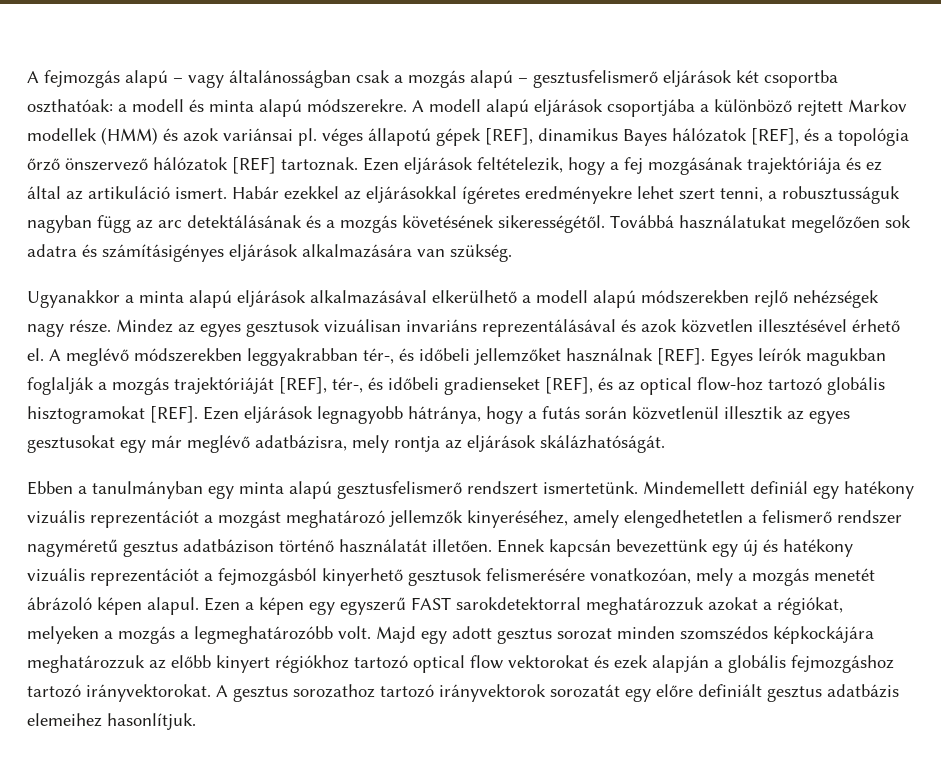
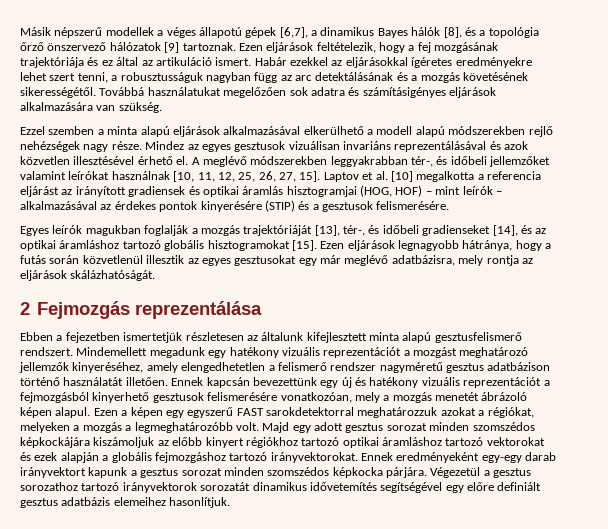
- A fejmozgás alapú – vagy általánosságban csak a mozgás alapú – gesztusfelismerő eljárások két csoportba oszthatóak: a modell és minta alapú módszerekre. A modell alapú eljárások csoportjába a különböző rejtett Markov modellek (HMM) és azok variánsai pl. véges állapotú gépek [REF], dinamikus Bayes hálózatok [REF], és a topológia őrző önszervező hálózatok [REF] tartoznak.
+ Másik népszerű modellek a véges állapotú gépek [6,7], a dinamikus Bayes hálók [8], és a topológia őrző önszervező hálózatok [9] tartoznak.
- Ugyanakkor a minta alapú eljárások alkalmazásával elkerülhető a modell alapú módszerekben rejlő nehézségek nagy része.
+ Ezzel szemben a minta alapú eljárások alkalmazásával elkerülhető a modell alapú módszerekben rejlő nehézségek nagy része.
- A meglévő módszerekben leggyakrabban tér-, és időbeli jellemzőket használnak [REF]. Egyes leírók magukban foglalják a mozgás trajektóriáját [REF], tér-, és időbeli gradienseket [REF], és az optical flow-hoz tartozó globális hisztogramokat [REF].
+ A meglévő módszerekben leggyakrabban tér-, és időbeli jellemzőket valamint leírókat használnak [10, 11, 12, 25, 26, 27, 15]. Laptov et al. [10] megalkotta a referencia eljárást az irányított gradiensek és optikai áramlás hisztogramjai (HOG, HOF) – mint leírók – alkalmazásával az érdekes pontok kinyerésére (STIP) és a gesztusok felismerésére.
+ Egyes leírók magukban foglalják a mozgás trajektóriáját [13], tér-, és időbeli gradienseket [14], és az optikai áramláshoz tartozó globális hisztogramokat [15].
+ 2 Fejmozgás reprezentálása
- Ebben a tanulmányban egy minta alapú gesztusfelismerő rendszert ismertetünk. Mindemellett definiál egy hatékony vizuális reprezentációt a mozgást meghatározó jellemzők kinyeréséhez, amely elengedhetetlen a felismerő rendszer nagyméretű gesztus adatbázison történő használatát illetően.
+ Ebben a fejezetben ismertetjük részletesen az általunk kifejlesztett minta alapú gesztusfelismerő rendszert. Mindemellett megadunk egy hatékony vizuális reprezentációt a mozgást meghatározó jellemzők kinyeréséhez, amely elengedhetetlen a felismerő rendszer nagyméretű gesztus adatbázison történő használatát illetően.
- Majd egy adott gesztus sorozat minden szomszédos képkockájára meghatározzuk az előbb kinyert régiókhoz tartozó optical flow vektorokat és ezek alapján a globális fejmozgáshoz tartozó irányvektorokat.
+ Majd egy adott gesztus sorozat minden szomszédos képkockájára kiszámoljuk az előbb kinyert régiókhoz tartozó optikai áramláshoz tartozó vektorokat és ezek alapján a globális fejmozgáshoz tartozó irányvektorokat.
- A gesztus sorozathoz tartozó irányvektorok sorozatát egy előre definiált gesztus adatbázis elemeihez hasonlítjuk.
+ Ennek eredményeként egy-egy darab irányvektort kapunk a gesztus sorozat minden szomszédos képkocka párjára. Végezetül a gesztus sorozathoz tartozó irányvektorok sorozatát dinamikus idővetemítés segítségével egy előre definiált gesztus adatbázis elemeihez hasonlítjuk.

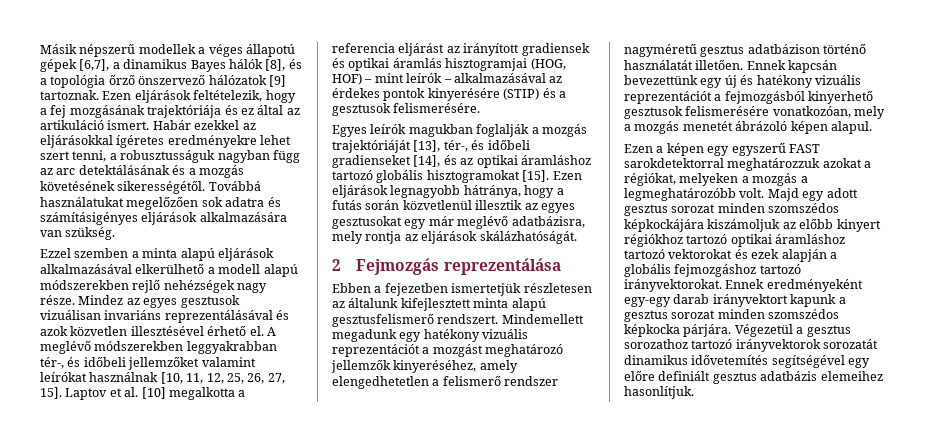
- Ennek kapcsán bevezettünk egy új és hatékony vizuális reprezentációt a fejmozgásból kinyerhető gesztusok felismerésére vonatkozóan, mely a mozgás menetét ábrázoló képen alapul. Ezen a képen egy egyszerű FAST sarokdetektorral meghatározzuk azokat a régiókat, melyeken a mozgás a legmeghatározóbb volt.
+ Ennek kapcsán bevezettünk egy új és hatékony vizuális reprezentációt a fejmozgásból kinyerhető gesztusok felismerésére vonatkozóan, mely a mozgás menetét ábrázoló képen alapul.
+ Ezen a képen egy egyszerű FAST sarokdetektorral meghatározzuk azokat a régiókat, melyeken a mozgás a legmeghatározóbb volt.

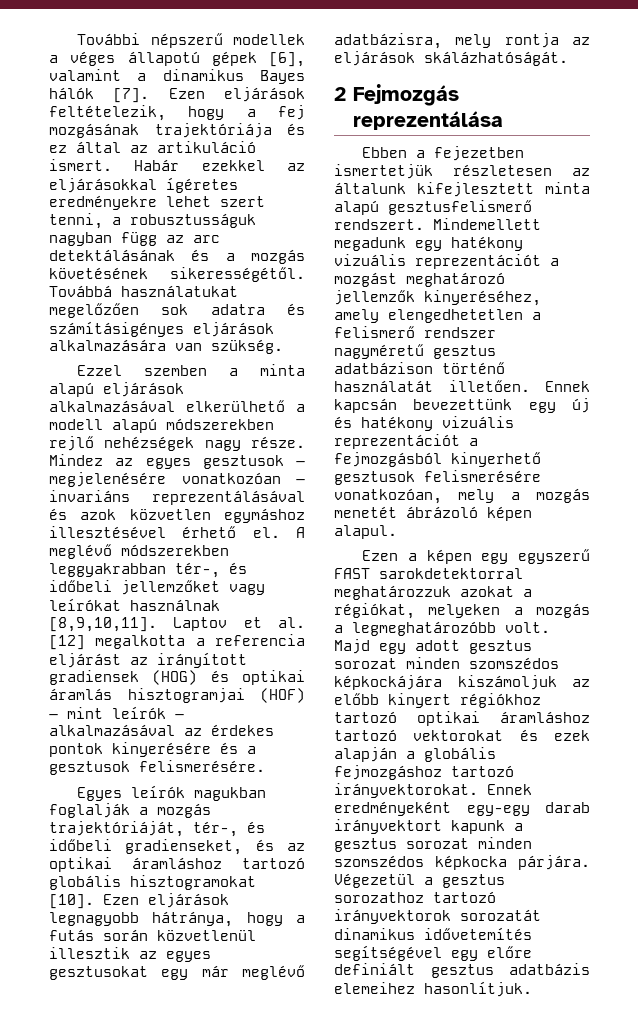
- Másik népszerű modellek a véges állapotú gépek [6,7], a dinamikus Bayes hálók [8], és a topológia őrző önszervező hálózatok [9] tartoznak.
+ További népszerű modellek a véges állapotú gépek [6], valamint a dinamikus Bayes hálók [7].
- Mindez az egyes gesztusok vizuálisan invariáns reprezentálásával és azok közvetlen illesztésével érhető el.
+ Mindez az egyes gesztusok – megjelenésére vonatkozóan – invariáns reprezentálásával és azok közvetlen egymáshoz illesztésével érhető el.
- A meglévő módszerekben leggyakrabban tér-, és időbeli jellemzőket valamint leírókat használnak [10, 11, 12, 25, 26, 27, 15].
+ A meglévő módszerekben leggyakrabban tér-, és időbeli jellemzőket vagy leírókat használnak [8,9,10,11].
- Laptov et al. [10] megalkotta a referencia eljárást az irányított gradiensek és optikai áramlás hisztogramjai (HOG, HOF) – mint leírók – alkalmazásával az érdekes pontok kinyerésére (STIP) és a gesztusok felismerésére.
+ Laptov et al. [12] megalkotta a referencia eljárást az irányított gradiensek (HOG) és optikai áramlás hisztogramjai (HOF) – mint leírók – alkalmazásával az érdekes pontok kinyerésére és a gesztusok felismerésére.
- Egyes leírók magukban foglalják a mozgás trajektóriáját [13], tér-, és időbeli gradienseket [14], és az optikai áramláshoz tartozó globális hisztogramokat [15].
+ Egyes leírók magukban foglalják a mozgás trajektóriáját, tér-, és időbeli gradienseket, és az optikai áramláshoz tartozó globális hisztogramokat [10].

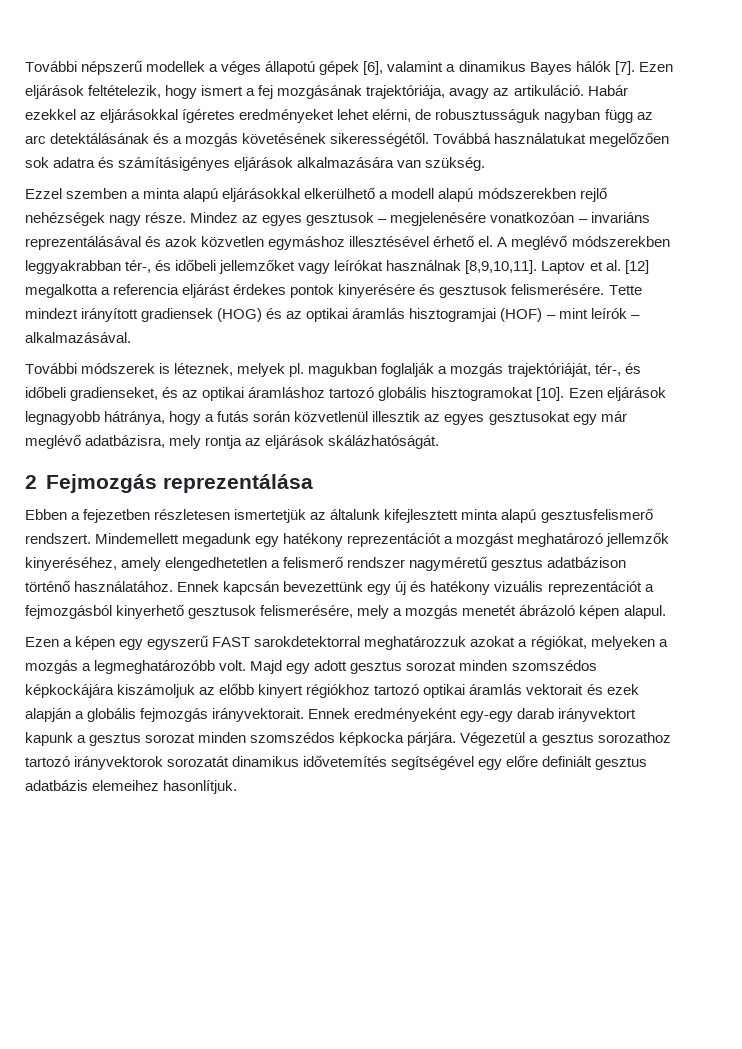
- Ezen eljárások feltételezik, hogy a fej mozgásának trajektóriája és ez által az artikuláció ismert.
+ Ezen eljárások feltételezik, hogy ismert a fej mozgásának trajektóriája, avagy az artikuláció.
- Habár ezekkel az eljárásokkal ígéretes eredményekre lehet szert tenni, a robusztusságuk nagyban függ az arc detektálásának és a mozgás követésének sikerességétől.
+ Habár ezekkel az eljárásokkal ígéretes eredményeket lehet elérni, de robusztusságuk nagyban függ az arc detektálásának és a mozgás követésének sikerességétől.
- Ezzel szemben a minta alapú eljárások alkalmazásával elkerülhető a modell alapú módszerekben rejlő nehézségek nagy része.
+ Ezzel szemben a minta alapú eljárásokkal elkerülhető a modell alapú módszerekben rejlő nehézségek nagy része.
- Laptov et al. [12] megalkotta a referencia eljárást az irányított gradiensek (HOG) és optikai áramlás hisztogramjai (HOF) – mint leírók – alkalmazásával az érdekes pontok kinyerésére és a gesztusok felismerésére.
- Egyes leírók magukban foglalják a mozgás trajektóriáját, tér-, és időbeli gradienseket, és az optikai áramláshoz tartozó globális hisztogramokat [10].
+ Laptov et al. [12] megalkotta a referencia eljárást érdekes pontok kinyerésére és gesztusok felismerésére. Tette mindezt irányított gradiensek (HOG) és az optikai áramlás hisztogramjai (HOF) – mint leírók – alkalmazásával.
+ További módszerek is léteznek, melyek pl. magukban foglalják a mozgás trajektóriáját, tér-, és időbeli gradienseket, és az optikai áramláshoz tartozó globális hisztogramokat [10].
- Ebben a fejezetben ismertetjük részletesen az általunk kifejlesztett minta alapú gesztusfelismerő rendszert.
+ Ebben a fejezetben részletesen ismertetjük az általunk kifejlesztett minta alapú gesztusfelismerő rendszert.
- Mindemellett megadunk egy hatékony vizuális reprezentációt a mozgást meghatározó jellemzők kinyeréséhez, amely elengedhetetlen a felismerő rendszer nagyméretű gesztus adatbázison történő használatát illetően.
+ Mindemellett megadunk egy hatékony reprezentációt a mozgást meghatározó jellemzők kinyeréséhez, amely elengedhetetlen a felismerő rendszer nagyméretű gesztus adatbázison történő használatához.
- Ennek kapcsán bevezettünk egy új és hatékony vizuális reprezentációt a fejmozgásból kinyerhető gesztusok felismerésére vonatkozóan, mely a mozgás menetét ábrázoló képen alapul.
+ Ennek kapcsán bevezettünk egy új és hatékony vizuális reprezentációt a fejmozgásból kinyerhető gesztusok felismerésére, mely a mozgás menetét ábrázoló képen alapul.
- Majd egy adott gesztus sorozat minden szomszédos képkockájára kiszámoljuk az előbb kinyert régiókhoz tartozó optikai áramláshoz tartozó vektorokat és ezek alapján a globális fejmozgáshoz tartozó irányvektorokat.
+ Majd egy adott gesztus sorozat minden szomszédos képkockájára kiszámoljuk az előbb kinyert régiókhoz tartozó optikai áramlás vektorait és ezek alapján a globális fejmozgás irányvektorait.

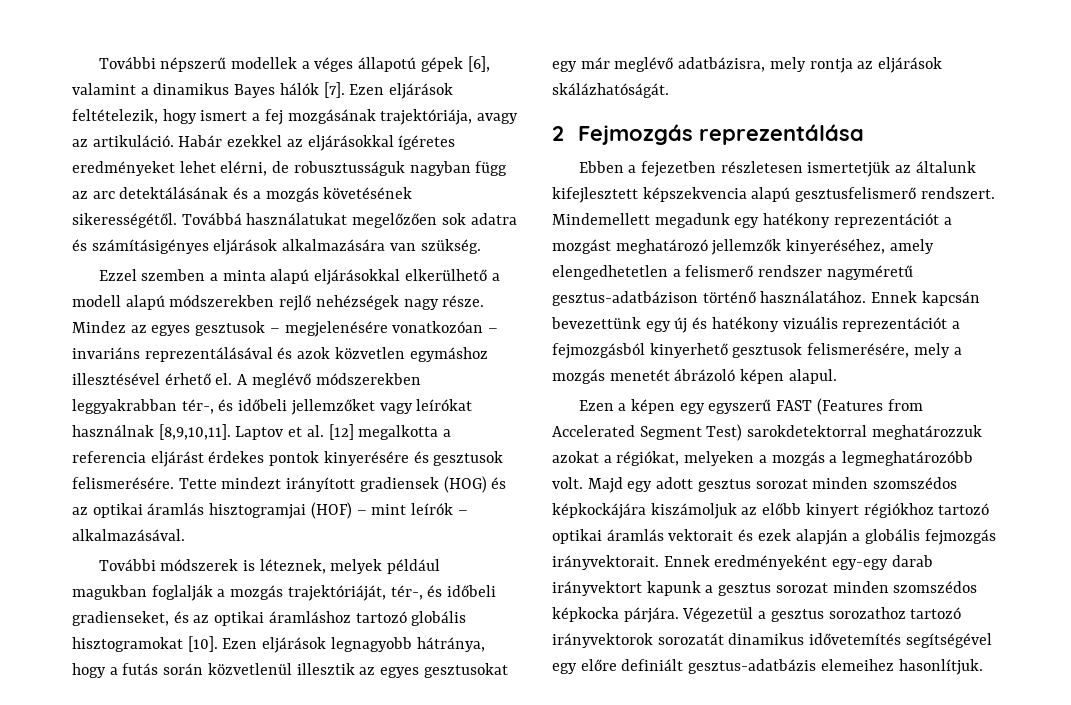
- További módszerek is léteznek, melyek pl. magukban foglalják a mozgás trajektóriáját, tér-, és időbeli gradienseket, és az optikai áramláshoz tartozó globális hisztogramokat [10].
+ További módszerek is léteznek, melyek például magukban foglalják a mozgás trajektóriáját, tér-, és időbeli gradienseket, és az optikai áramláshoz tartozó globális hisztogramokat [10].
- Ebben a fejezetben részletesen ismertetjük az általunk kifejlesztett minta alapú gesztusfelismerő rendszert.
+ Ebben a fejezetben részletesen ismertetjük az általunk kifejlesztett képszekvencia alapú gesztusfelismerő rendszert.
- Mindemellett megadunk egy hatékony reprezentációt a mozgást meghatározó jellemzők kinyeréséhez, amely elengedhetetlen a felismerő rendszer nagyméretű gesztus adatbázison történő használatához.
+ Mindemellett megadunk egy hatékony reprezentációt a mozgást meghatározó jellemzők kinyeréséhez, amely elengedhetetlen a felismerő rendszer nagyméretű gesztus-adatbázison történő használatához.
- Ezen a képen egy egyszerű FAST sarokdetektorral meghatározzuk azokat a régiókat, melyeken a mozgás a legmeghatározóbb volt.
+ Ezen a képen egy egyszerű FAST (Features from Accelerated Segment Test) sarokdetektorral meghatározzuk azokat a régiókat, melyeken a mozgás a legmeghatározóbb volt.
- Végezetül a gesztus sorozathoz tartozó irányvektorok sorozatát dinamikus idővetemítés segítségével egy előre definiált gesztus adatbázis elemeihez hasonlítjuk.
+ Végezetül a gesztus sorozathoz tartozó irányvektorok sorozatát dinamikus idővetemítés segítségével egy előre definiált gesztus-adatbázis elemeihez hasonlítjuk.

